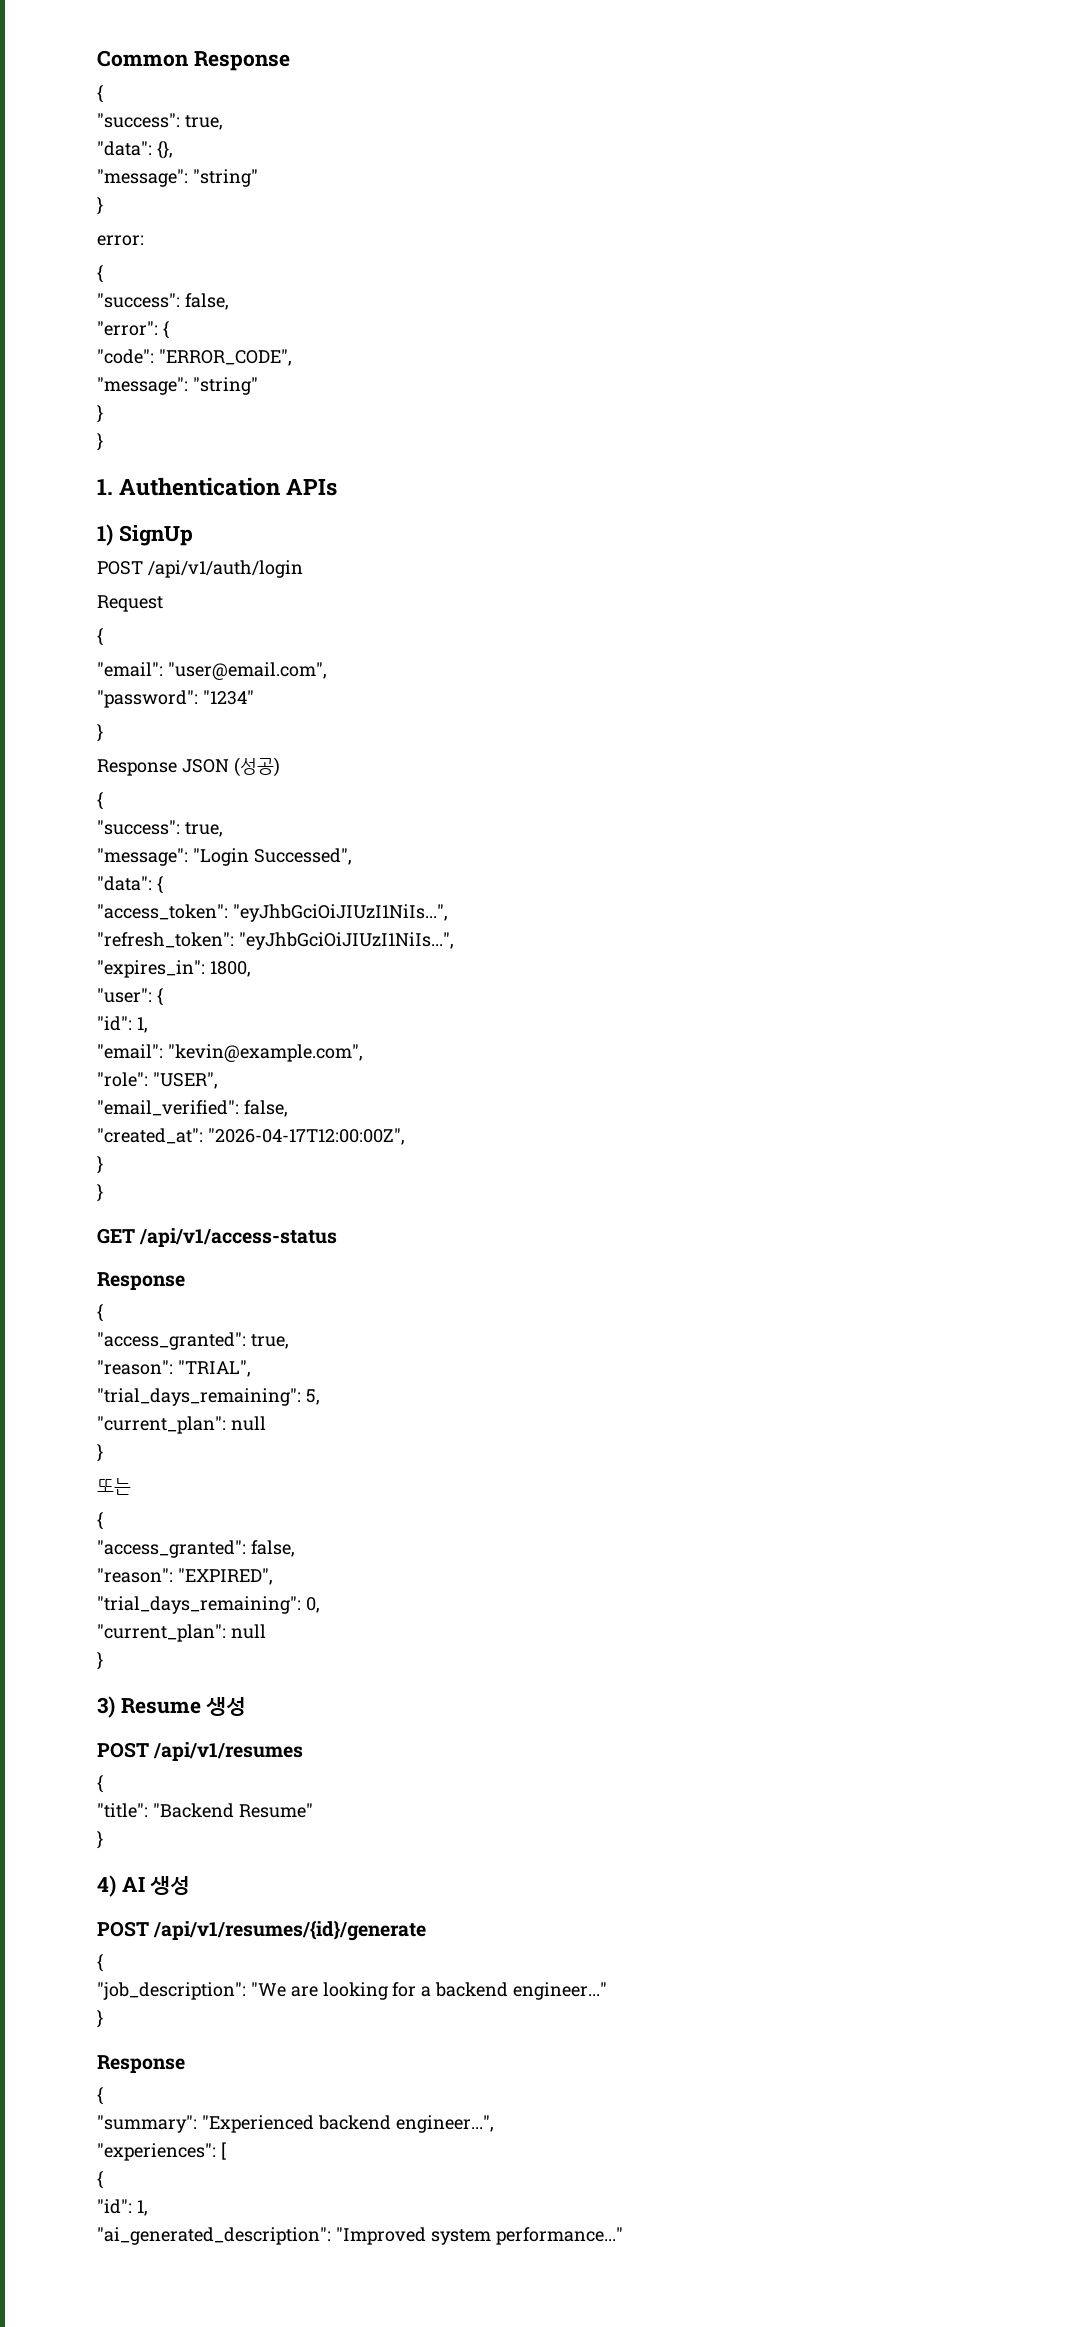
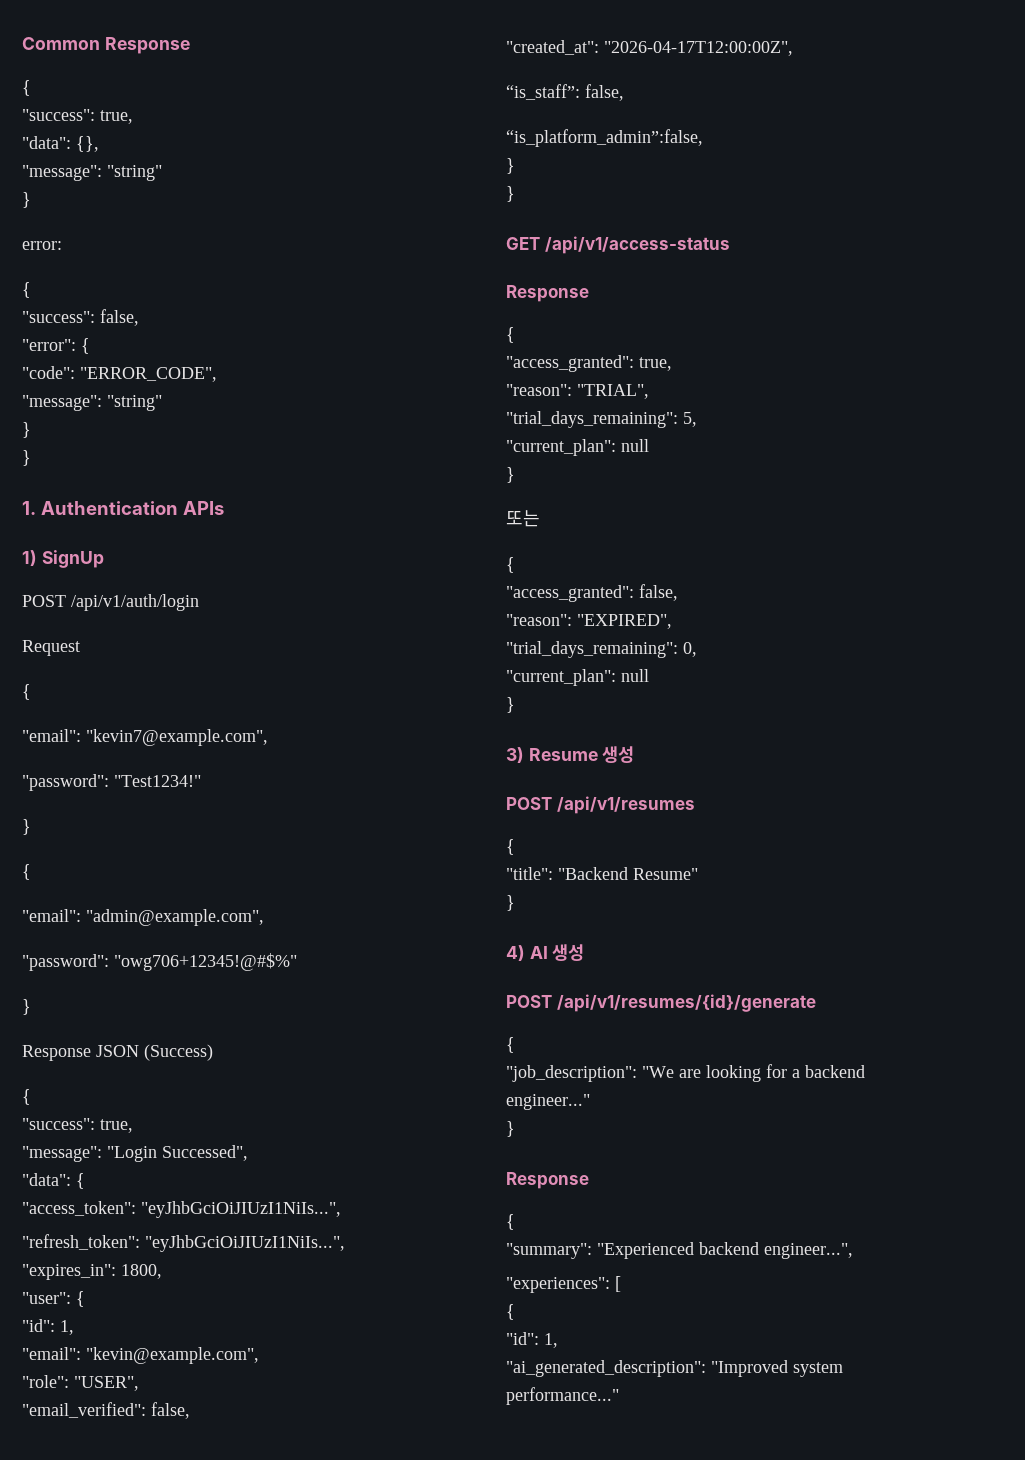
- "email": "user@email.com",
- "password": "1234"
+ "email": "kevin7@example.com",
+ "password": "Test1234!"
+ }
+ {
+ "email": "admin@example.com",
+ "password": "owg706+12345!@#$%"
- Response JSON (성공)
+ Response JSON (Success)
+ “is_staff”: false,
+ “is_platform_admin”:false,

